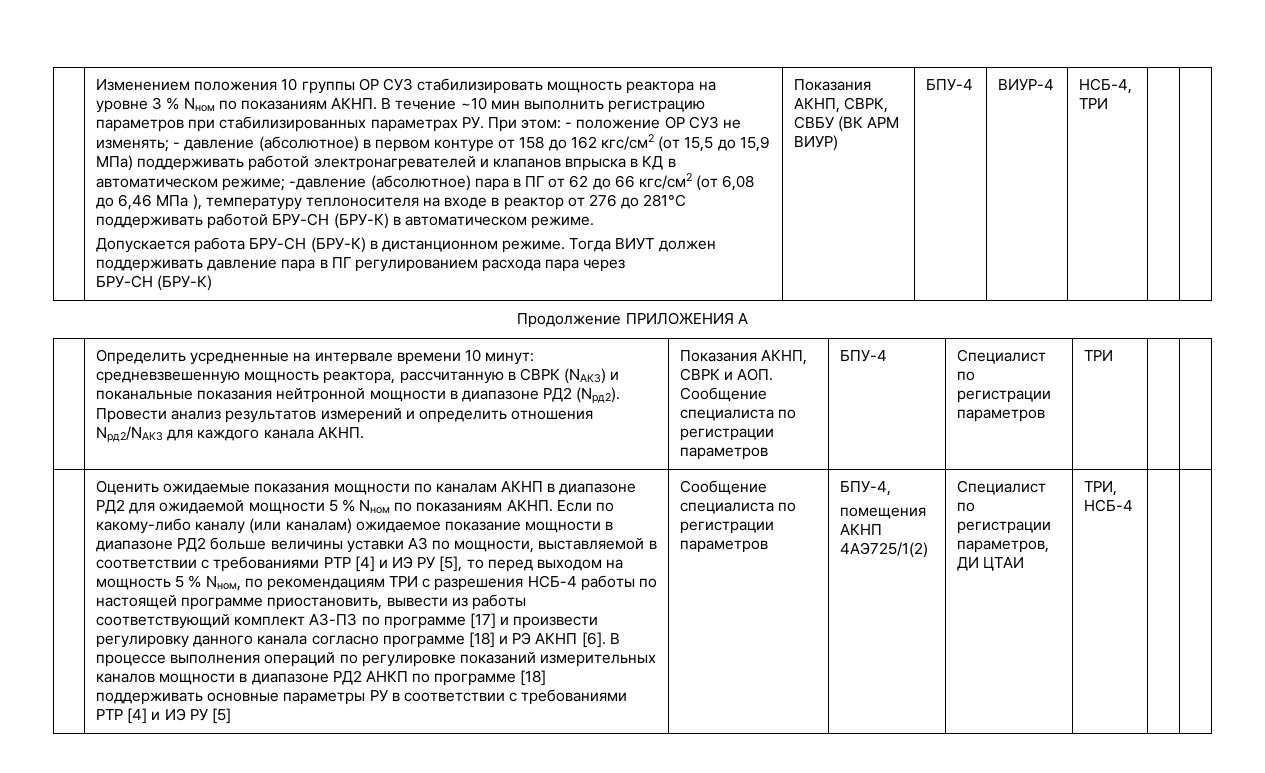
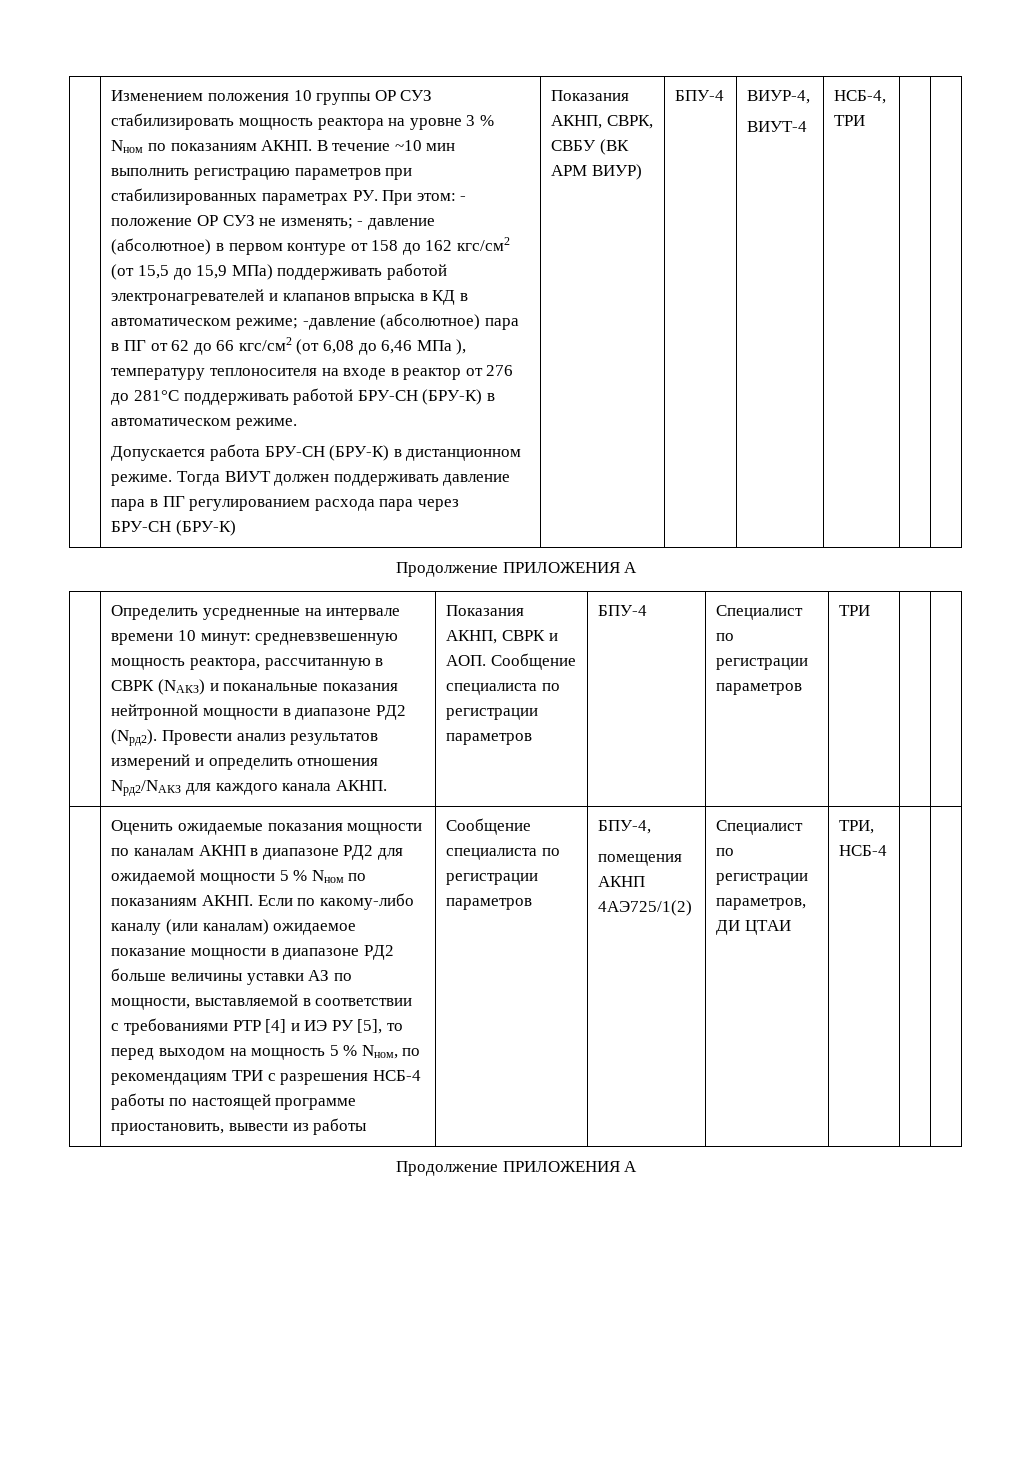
- ВИУР-4
+ ВИУР-4,
+ ВИУТ-4
- Если по какому-либо каналу (или каналам) ожидаемое показание мощности в диапазоне РД2 больше величины уставки АЗ по мощности, выставляемой в соответствии с требованиями РТР [4] и ИЭ РУ [5], то перед выходом на мощность 5 % Nном, по рекомендациям ТРИ с разрешения НСБ-4 работы по настоящей программе приостановить, вывести из работы соответствующий комплект АЗ-ПЗ по программе [17] и произвести регулировку данного канала согласно программе [18] и РЭ АКНП [6]. В процессе выполнения операций по регулировке показаний измерительных каналов мощности в диапазоне РД2 АНКП по программе [18] поддерживать основные параметры РУ в соответствии с требованиями РТР [4] и ИЭ РУ [5]
+ Если по какому-либо каналу (или каналам) ожидаемое показание мощности в диапазоне РД2 больше величины уставки АЗ по мощности, выставляемой в соответствии с требованиями РТР [4] и ИЭ РУ [5], то перед выходом на мощность 5 % Nном, по рекомендациям ТРИ с разрешения НСБ-4 работы по настоящей программе приостановить, вывести из работы
- ТРИ, НСБ-4
+ ТРИ, НСБ-4 | |
+ Продолжение ПРИЛОЖЕНИЯ А

